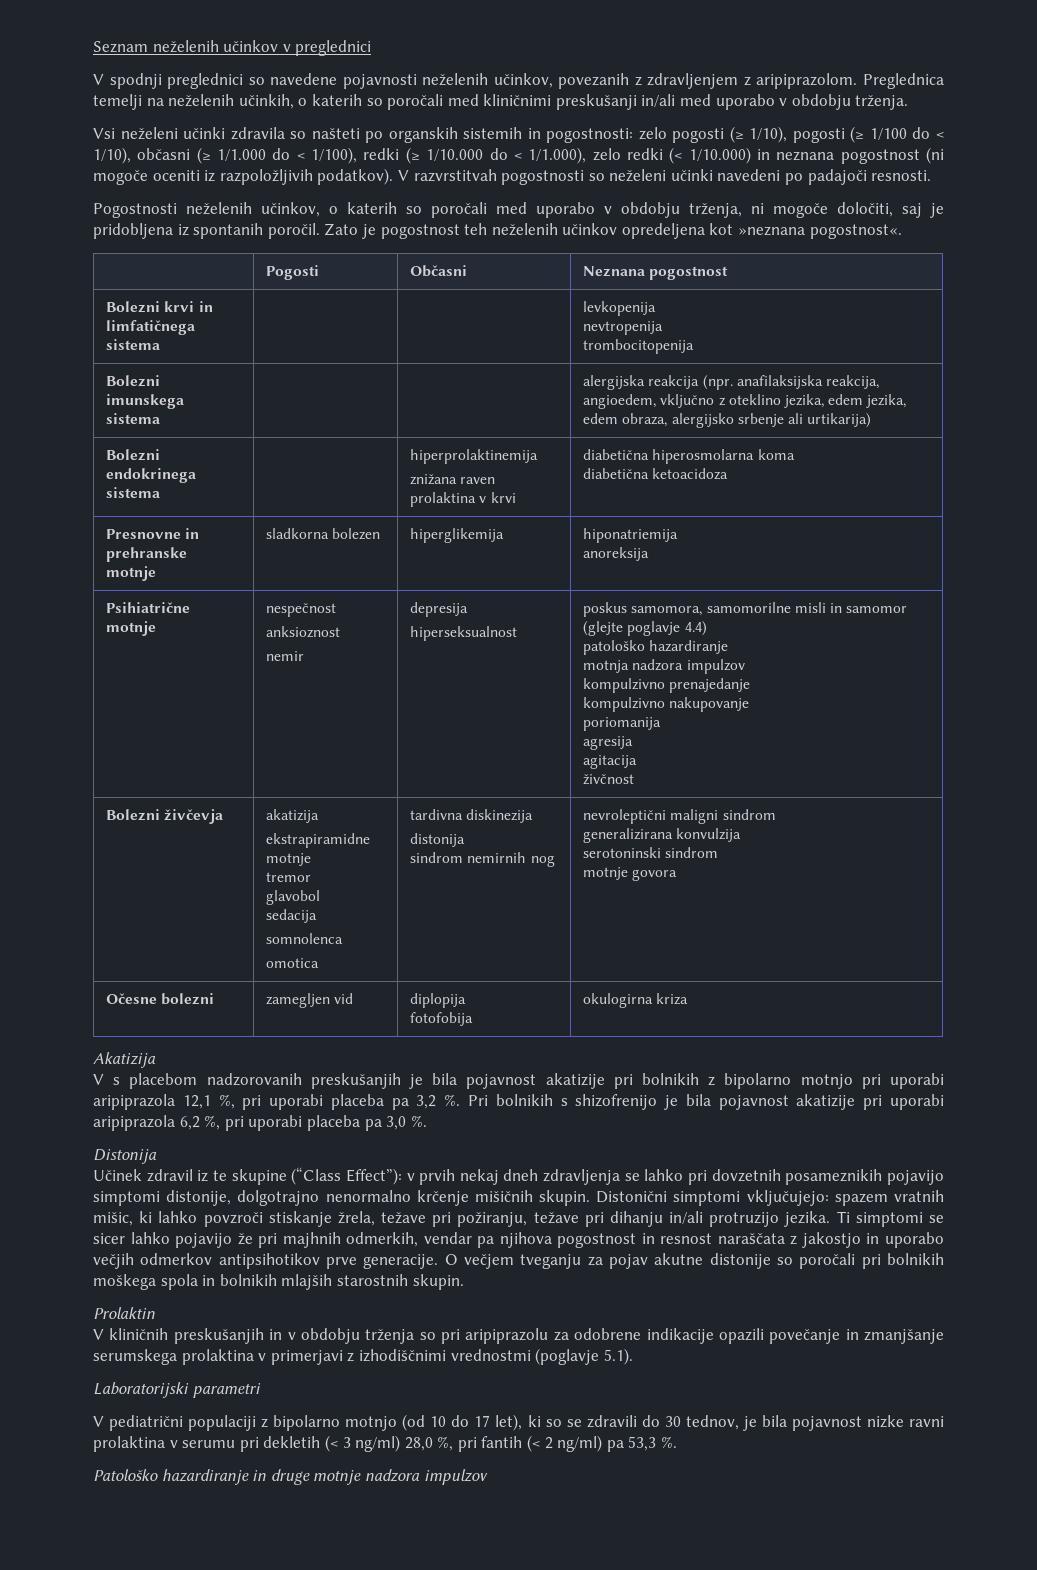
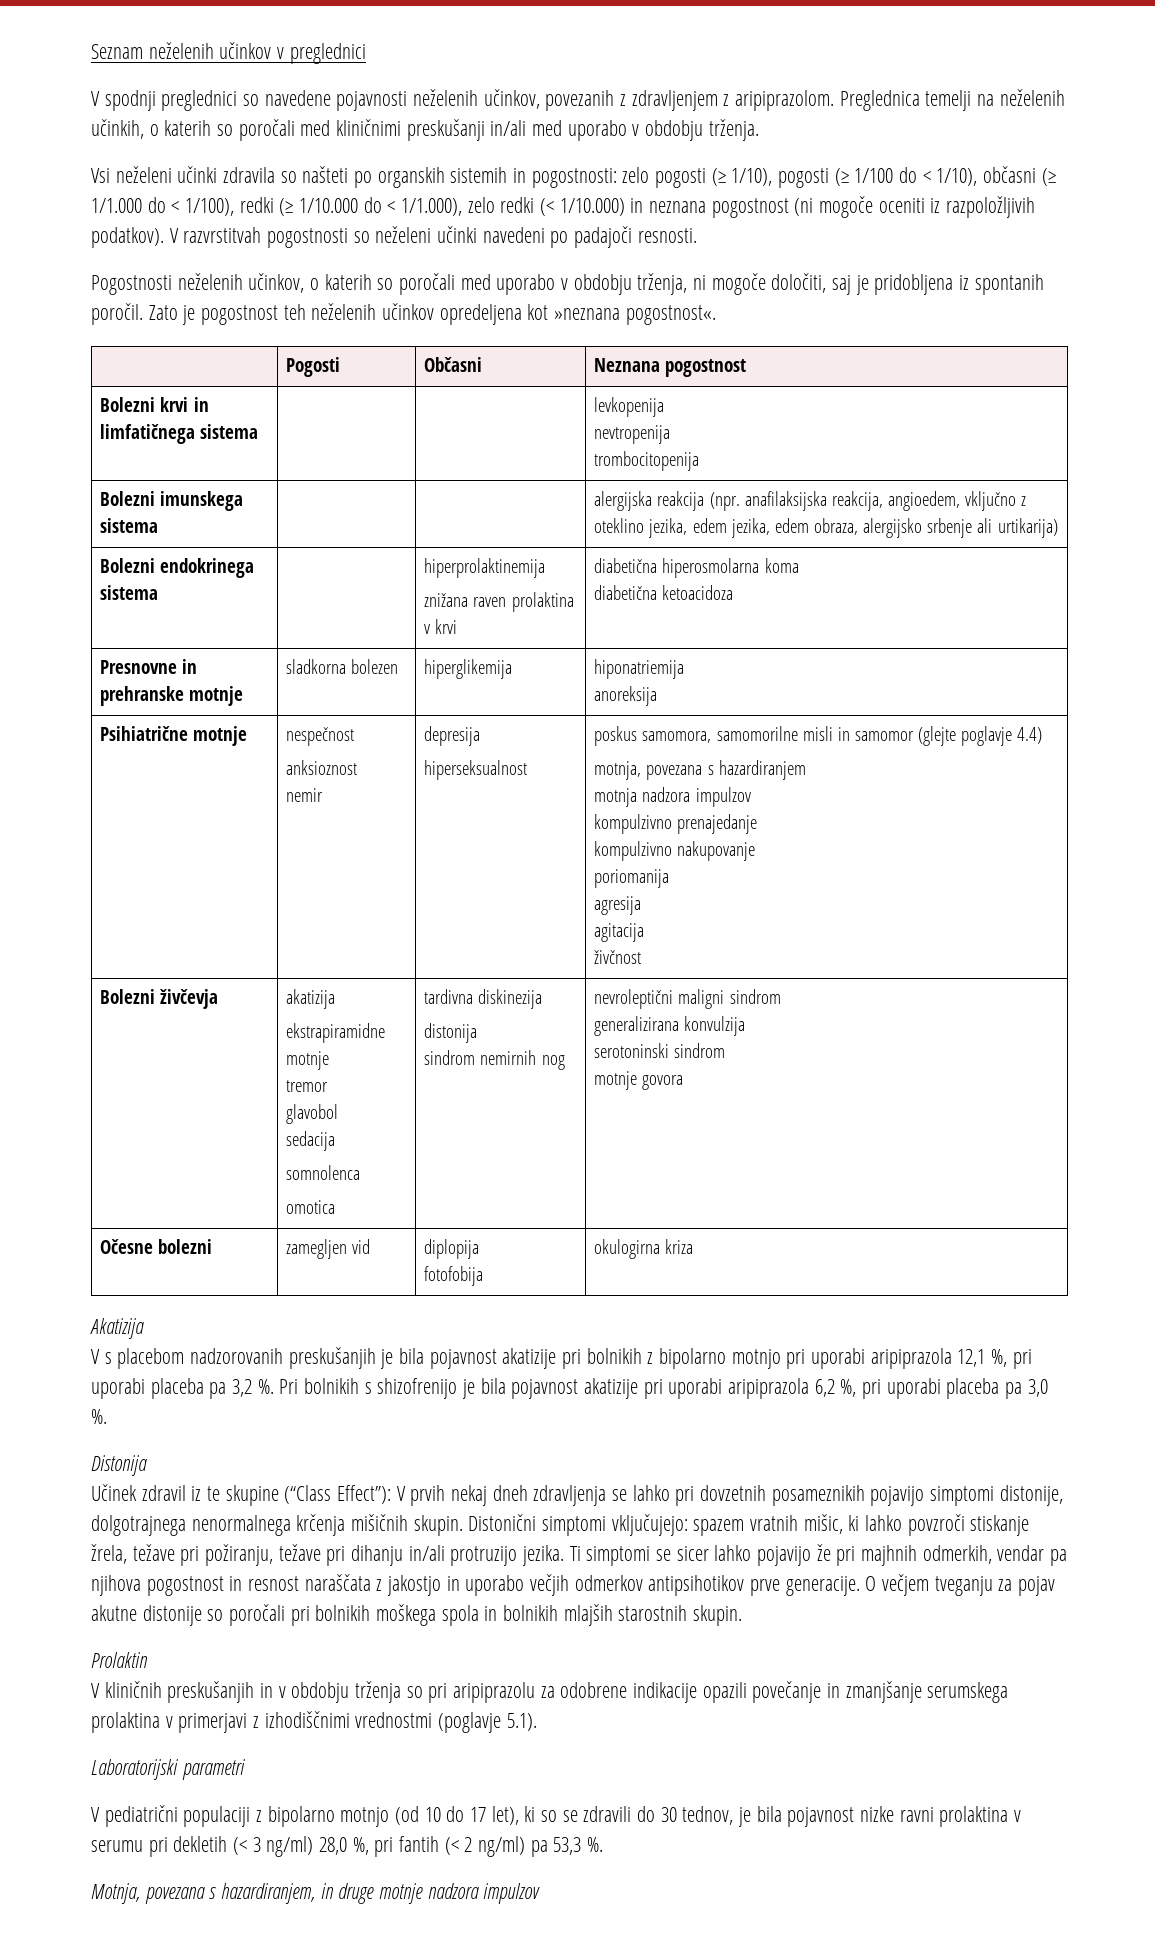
  Psihiatrične motnje | nespečnost
  anksioznost
  nemir | depresija
  hiperseksualnost | poskus samomora, samomorilne misli in samomor (glejte poglavje 4.4)
- patološko hazardiranje
+ motnja, povezana s hazardiranjem
- Učinek zdravil iz te skupine (“Class Effect”): v prvih nekaj dneh zdravljenja se lahko pri dovzetnih posameznikih pojavijo simptomi distonije, dolgotrajno nenormalno krčenje mišičnih skupin.
+ Učinek zdravil iz te skupine (“Class Effect”): V prvih nekaj dneh zdravljenja se lahko pri dovzetnih posameznikih pojavijo simptomi distonije, dolgotrajnega nenormalnega krčenja mišičnih skupin.
- Patološko hazardiranje in druge motnje nadzora impulzov
+ Motnja, povezana s hazardiranjem, in druge motnje nadzora impulzov

